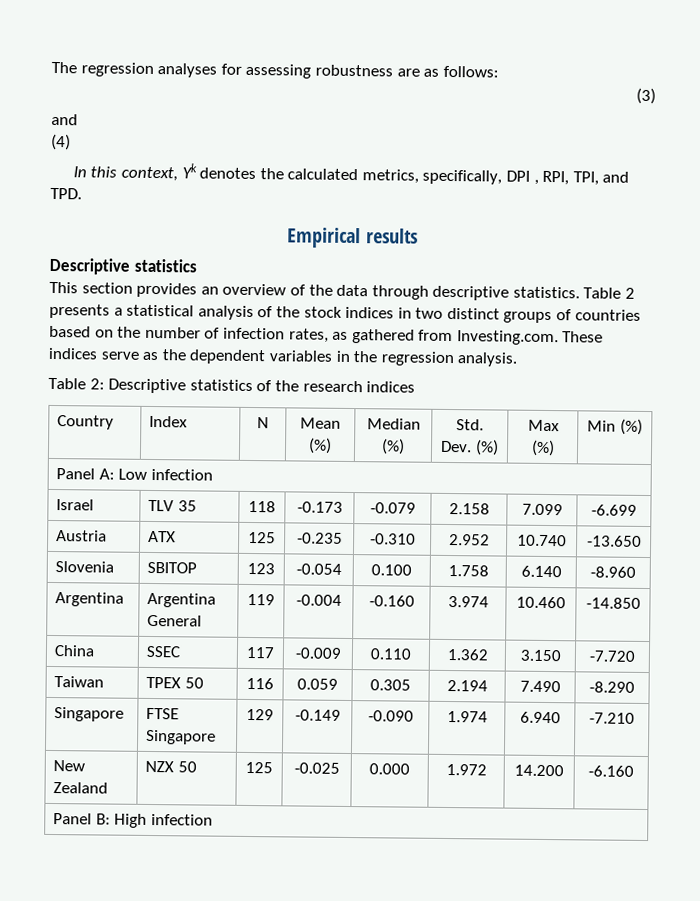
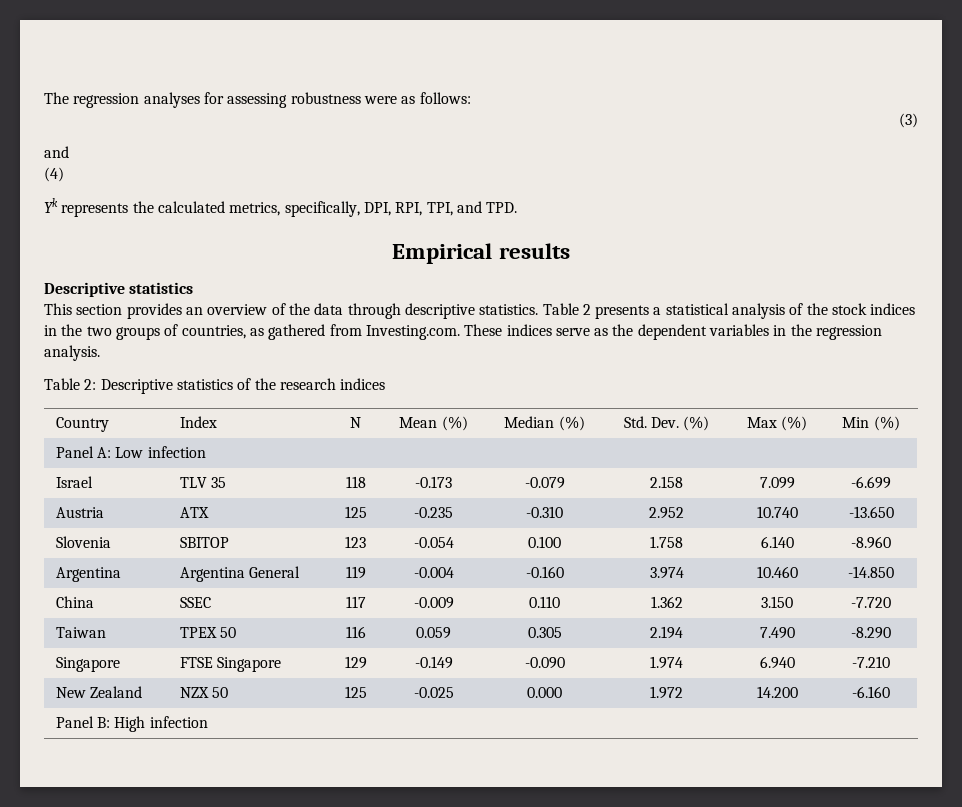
- The regression analyses for assessing robustness are as follows:
+ The regression analyses for assessing robustness were as follows:
- In this context, Yk denotes the calculated metrics, specifically, DPI , RPI, TPI, and TPD.
+ Yk represents the calculated metrics, specifically, DPI, RPI, TPI, and TPD.
- Table 2 presents a statistical analysis of the stock indices in two distinct groups of countries based on the number of infection rates, as gathered from Investing.com. These indices serve as the dependent variables in the regression analysis.
+ Table 2 presents a statistical analysis of the stock indices in the two groups of countries, as gathered from Investing.com. These indices serve as the dependent variables in the regression analysis.

